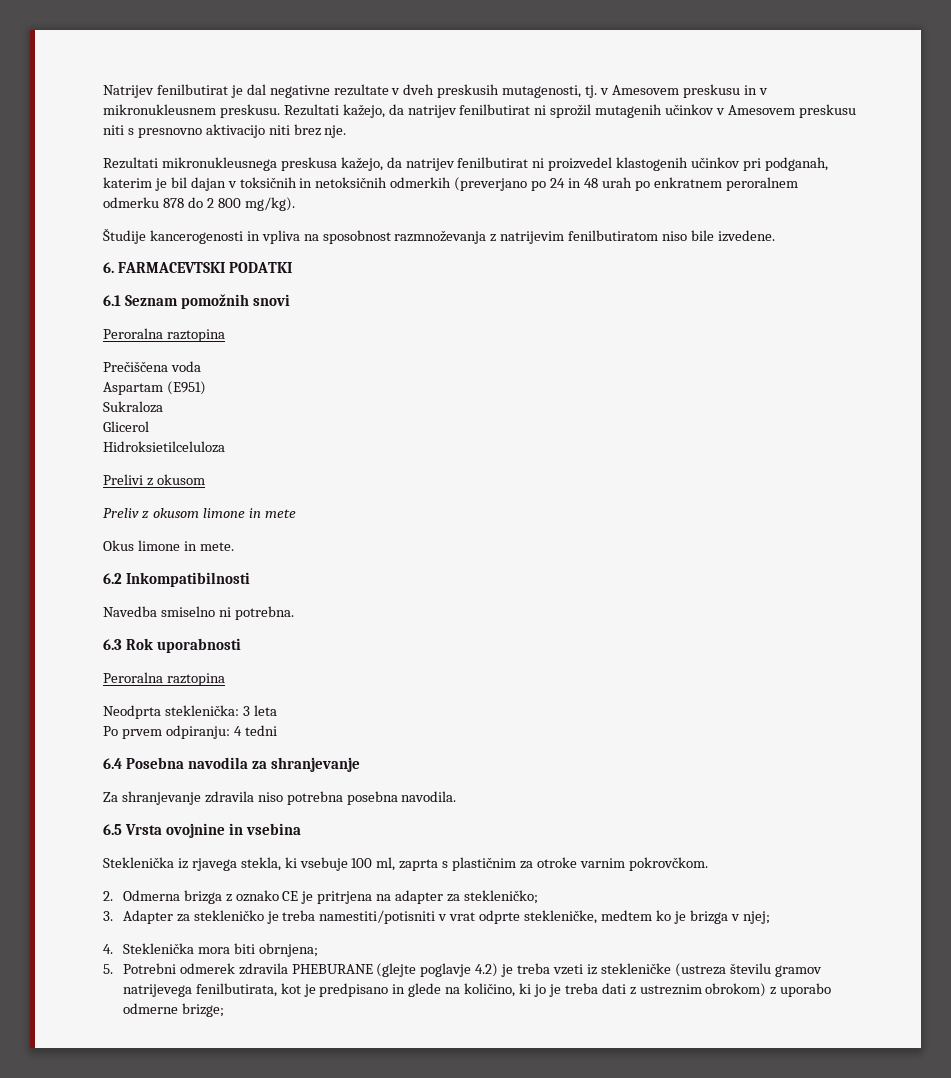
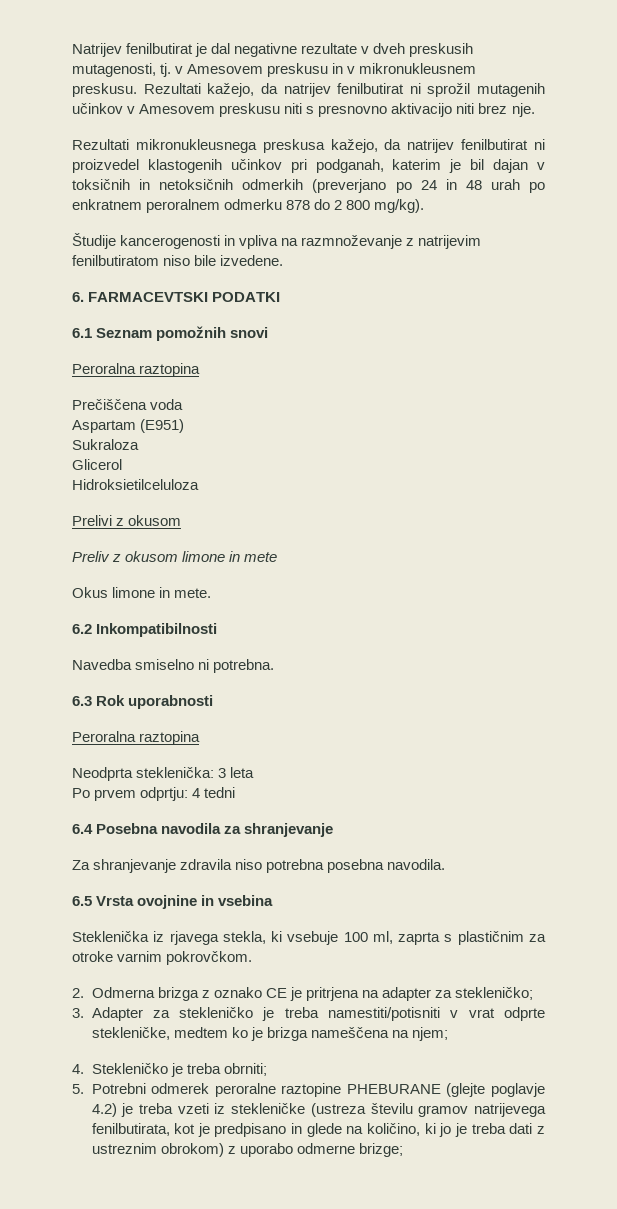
- Študije kancerogenosti in vpliva na sposobnost razmnoževanja z natrijevim fenilbutiratom niso bile izvedene.
+ Študije kancerogenosti in vpliva na razmnoževanje z natrijevim fenilbutiratom niso bile izvedene.
- Po prvem odpiranju: 4 tedni
+ Po prvem odprtju: 4 tedni
- 3. Adapter za stekleničko je treba namestiti/potisniti v vrat odprte stekleničke, medtem ko je brizga v njej;
- 4. Steklenička mora biti obrnjena;
+ 3. Adapter za stekleničko je treba namestiti/potisniti v vrat odprte stekleničke, medtem ko je brizga nameščena na njem;
+ 4. Stekleničko je treba obrniti;
- 5. Potrebni odmerek zdravila PHEBURANE (glejte poglavje 4.2) je treba vzeti iz stekleničke (ustreza številu gramov natrijevega fenilbutirata, kot je predpisano in glede na količino, ki jo je treba dati z ustreznim obrokom) z uporabo odmerne brizge;
+ 5. Potrebni odmerek peroralne raztopine PHEBURANE (glejte poglavje 4.2) je treba vzeti iz stekleničke (ustreza številu gramov natrijevega fenilbutirata, kot je predpisano in glede na količino, ki jo je treba dati z ustreznim obrokom) z uporabo odmerne brizge;

